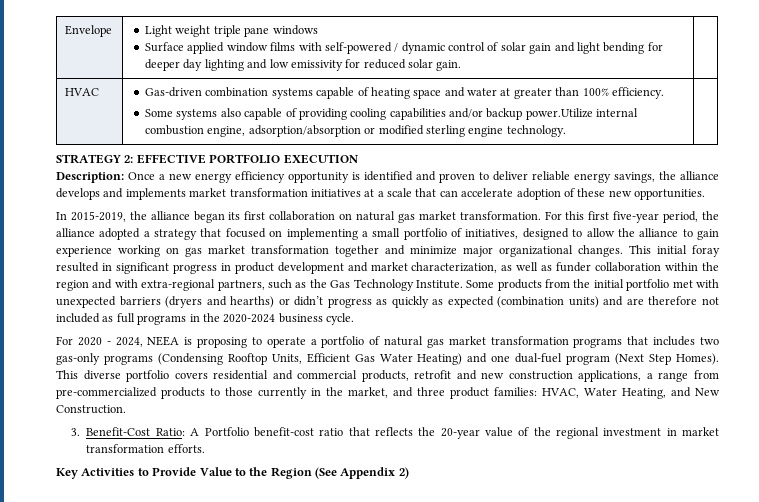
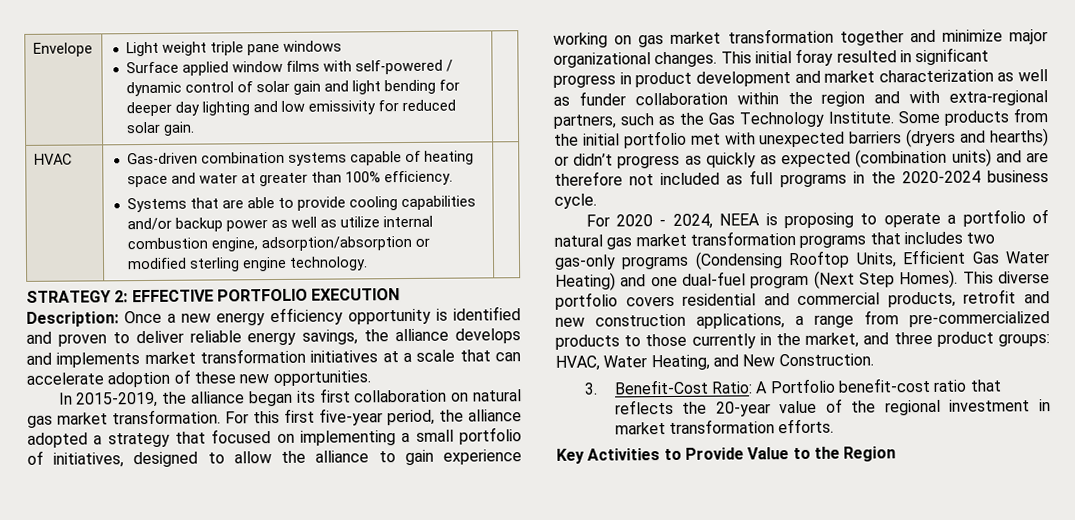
  HVAC | Gas-driven combination systems capable of heating space and water at greater than 100% efficiency.
- Some systems also capable of providing cooling capabilities and/or backup power.Utilize internal combustion engine, adsorption/absorption or modified sterling engine technology. |
+ Systems that are able to provide cooling capabilities and/or backup power as well as utilize internal combustion engine, adsorption/absorption or modified sterling engine technology. |
- This initial foray resulted in significant progress in product development and market characterization, as well as funder collaboration within the region and with extra-regional partners, such as the Gas Technology Institute.
+ This initial foray resulted in significant progress in product development and market characterization as well as funder collaboration within the region and with extra-regional partners, such as the Gas Technology Institute.
- This diverse portfolio covers residential and commercial products, retrofit and new construction applications, a range from pre-commercialized products to those currently in the market, and three product families: HVAC, Water Heating, and New Construction.
+ This diverse portfolio covers residential and commercial products, retrofit and new construction applications, a range from pre-commercialized products to those currently in the market, and three product groups: HVAC, Water Heating, and New Construction.
- Key Activities to Provide Value to the Region (See Appendix 2)
+ Key Activities to Provide Value to the Region

